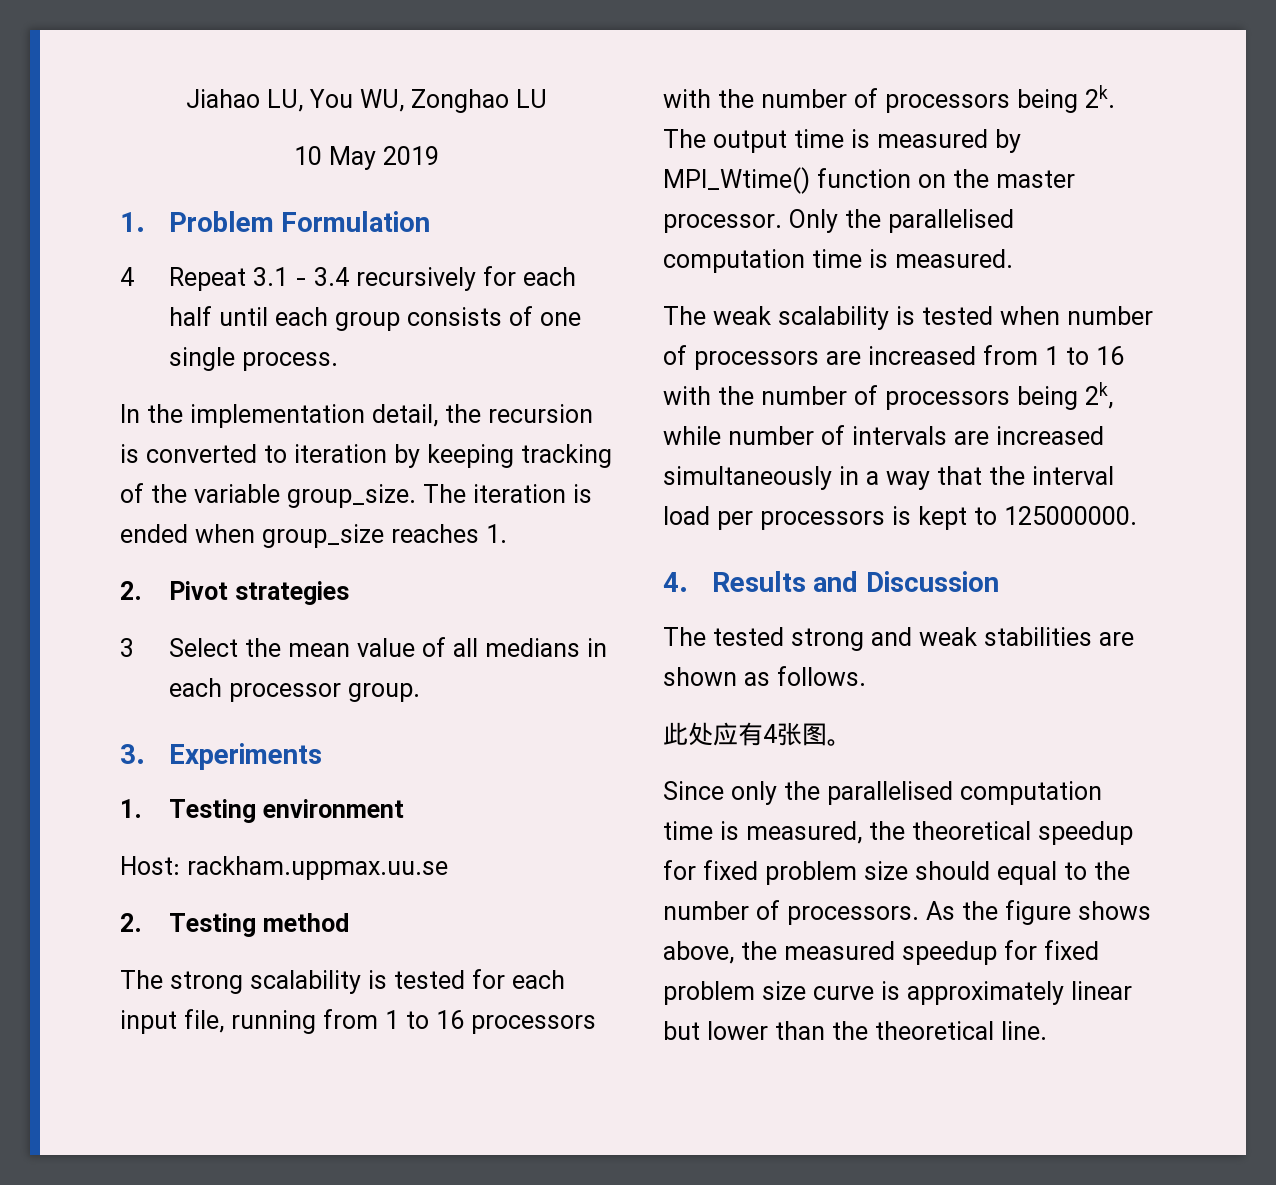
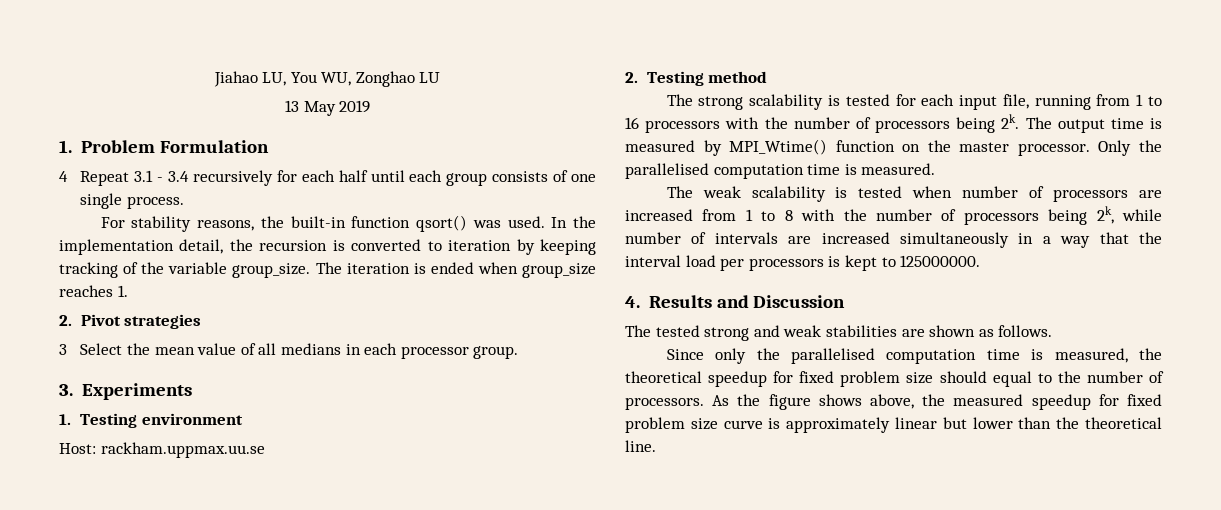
- 10 May 2019
+ 13 May 2019
+ For stability reasons, the built-in function qsort() was used.
- The weak scalability is tested when number of processors are increased from 1 to 16 with the number of processors being 2k, while number of intervals are increased simultaneously in a way that the interval load per processors is kept to 125000000.
+ The weak scalability is tested when number of processors are increased from 1 to 8 with the number of processors being 2k, while number of intervals are increased simultaneously in a way that the interval load per processors is kept to 125000000.
- 此处应有4张图。

